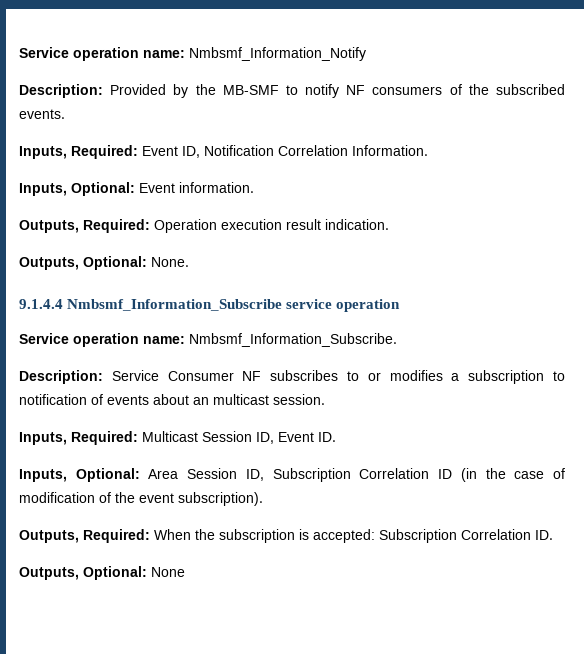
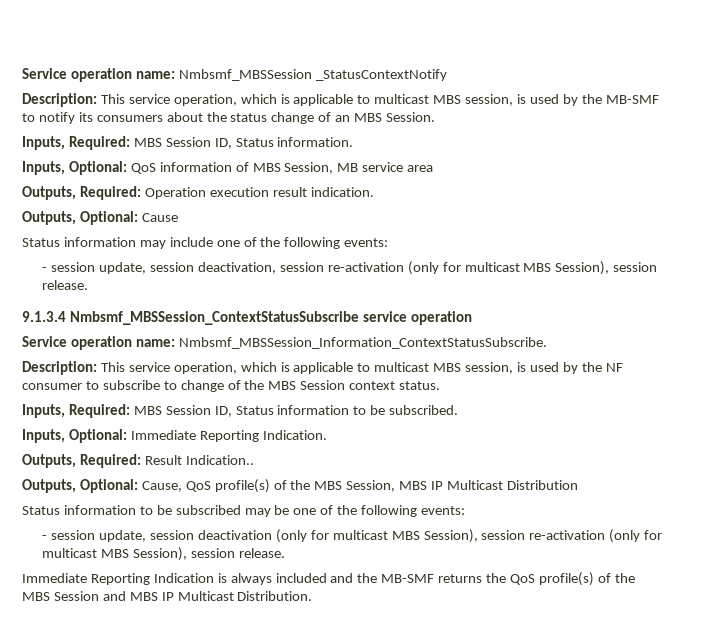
- Service operation name: Nmbsmf_Information_Notify
- Description: Provided by the MB-SMF to notify NF consumers of the subscribed events.
- Inputs, Required: Event ID, Notification Correlation Information.
- Inputs, Optional: Event information.
+ Service operation name: Nmbsmf_MBSSession _StatusContextNotify
+ Description: This service operation, which is applicable to multicast MBS session, is used by the MB-SMF to notify its consumers about the status change of an MBS Session.
+ Inputs, Required: MBS Session ID, Status information.
+ Inputs, Optional: QoS information of MBS Session, MB service area
- Outputs, Optional: None.
- 9.1.4.4 Nmbsmf_Information_Subscribe service operation
+ Outputs, Optional: Cause
+ Status information may include one of the following events:
+ - session update, session deactivation, session re-activation (only for multicast MBS Session), session release.
+ 9.1.3.4 Nmbsmf_MBSSession_ContextStatusSubscribe service operation
- Service operation name: Nmbsmf_Information_Subscribe.
- Description: Service Consumer NF subscribes to or modifies a subscription to notification of events about an multicast session.
- Inputs, Required: Multicast Session ID, Event ID.
- Inputs, Optional: Area Session ID, Subscription Correlation ID (in the case of modification of the event subscription).
- Outputs, Required: When the subscription is accepted: Subscription Correlation ID.
- Outputs, Optional: None
+ Service operation name: Nmbsmf_MBSSession_Information_ContextStatusSubscribe.
+ Description: This service operation, which is applicable to multicast MBS session, is used by the NF consumer to subscribe to change of the MBS Session context status.
+ Inputs, Required: MBS Session ID, Status information to be subscribed.
+ Inputs, Optional: Immediate Reporting Indication.
+ Outputs, Required: Result Indication..
+ Outputs, Optional: Cause, QoS profile(s) of the MBS Session, MBS IP Multicast Distribution
+ Status information to be subscribed may be one of the following events:
+ - session update, session deactivation (only for multicast MBS Session), session re-activation (only for multicast MBS Session), session release.
+ Immediate Reporting Indication is always included and the MB-SMF returns the QoS profile(s) of the MBS Session and MBS IP Multicast Distribution.

